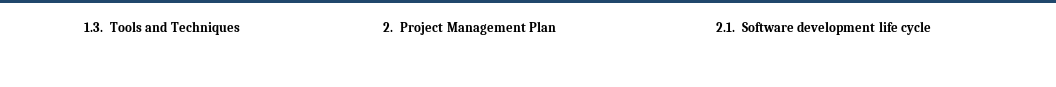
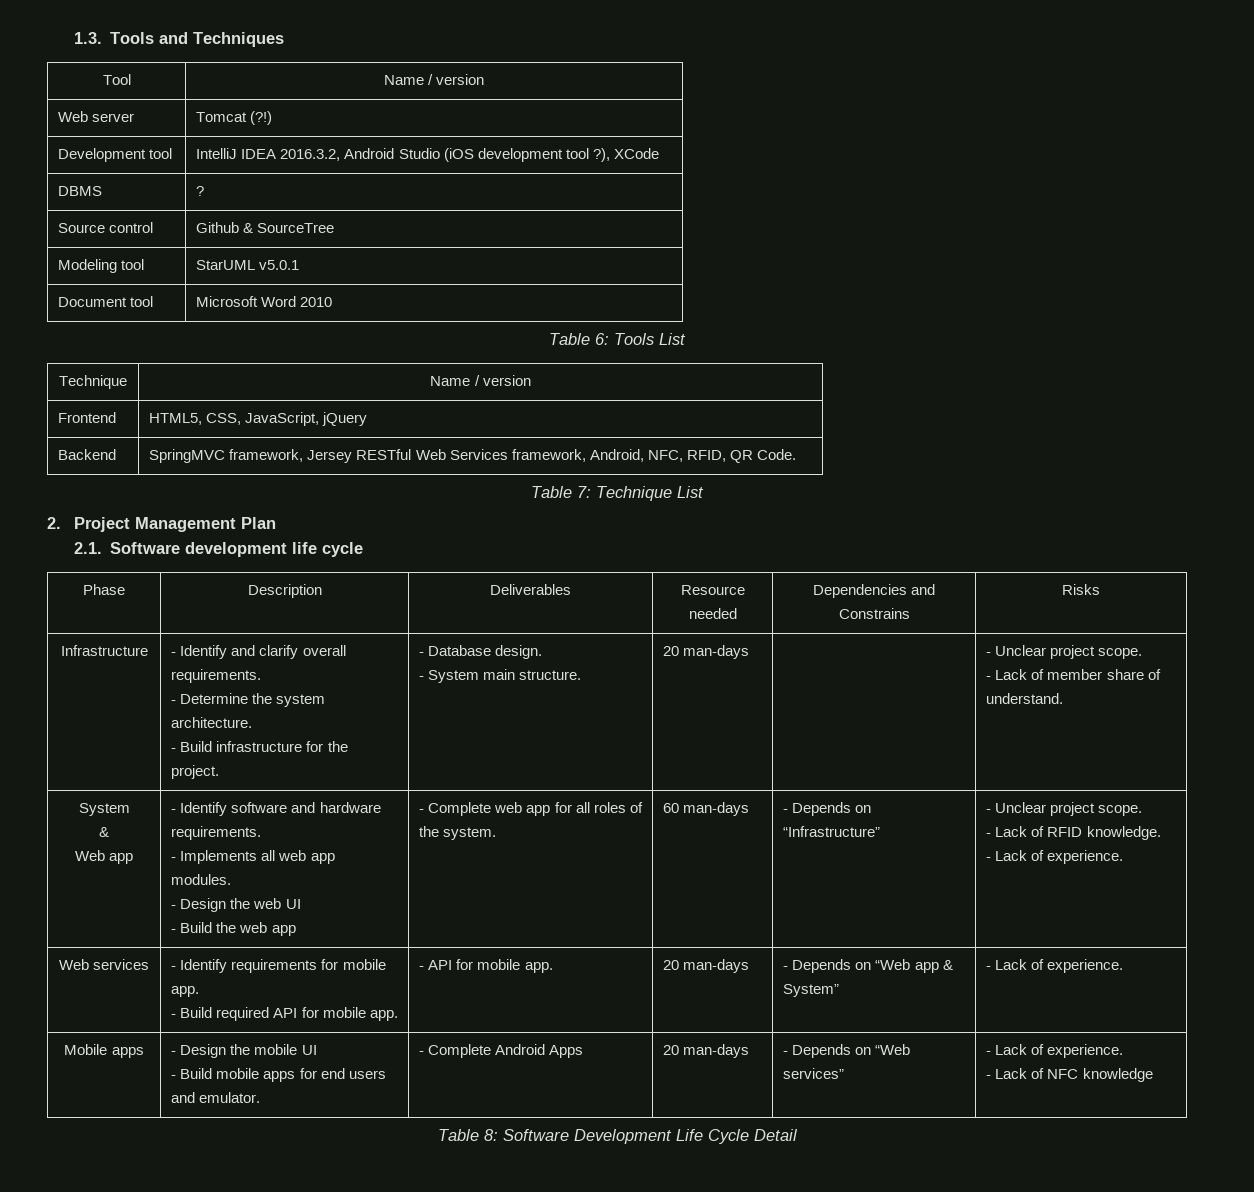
+ Tool | Name / version
+ Web server | Tomcat (?!)
+ Development tool | IntelliJ IDEA 2016.3.2, Android Studio (iOS development tool ?), XCode
+ DBMS | ?
+ Source control | Github & SourceTree
+ Modeling tool | StarUML v5.0.1
+ Document tool | Microsoft Word 2010
+ Table 6: Tools List
+ Technique | Name / version
+ Frontend | HTML5, CSS, JavaScript, jQuery
+ Backend | SpringMVC framework, Jersey RESTful Web Services framework, Android, NFC, RFID, QR Code.
+ Table 7: Technique List
+ Phase | Description | Deliverables | Resource needed | Dependencies and Constrains | Risks
+ Infrastructure | - Identify and clarify overall requirements.
+ - Determine the system architecture.
+ - Build infrastructure for the project. | - Database design.
+ - System main structure. | 20 man-days | | - Unclear project scope.
+ - Lack of member share of understand.
+ System
+ &
+ Web app | - Identify software and hardware requirements.
+ - Implements all web app modules.
+ - Design the web UI
+ - Build the web app | - Complete web app for all roles of the system. | 60 man-days | - Depends on “Infrastructure” | - Unclear project scope.
+ - Lack of RFID knowledge.
+ - Lack of experience.
+ Web services | - Identify requirements for mobile app.
+ - Build required API for mobile app. | - API for mobile app. | 20 man-days | - Depends on “Web app & System” | - Lack of experience.
+ Mobile apps | - Design the mobile UI
+ - Build mobile apps for end users and emulator. | - Complete Android Apps | 20 man-days | - Depends on “Web services” | - Lack of experience.
+ - Lack of NFC knowledge
+ Table 8: Software Development Life Cycle Detail

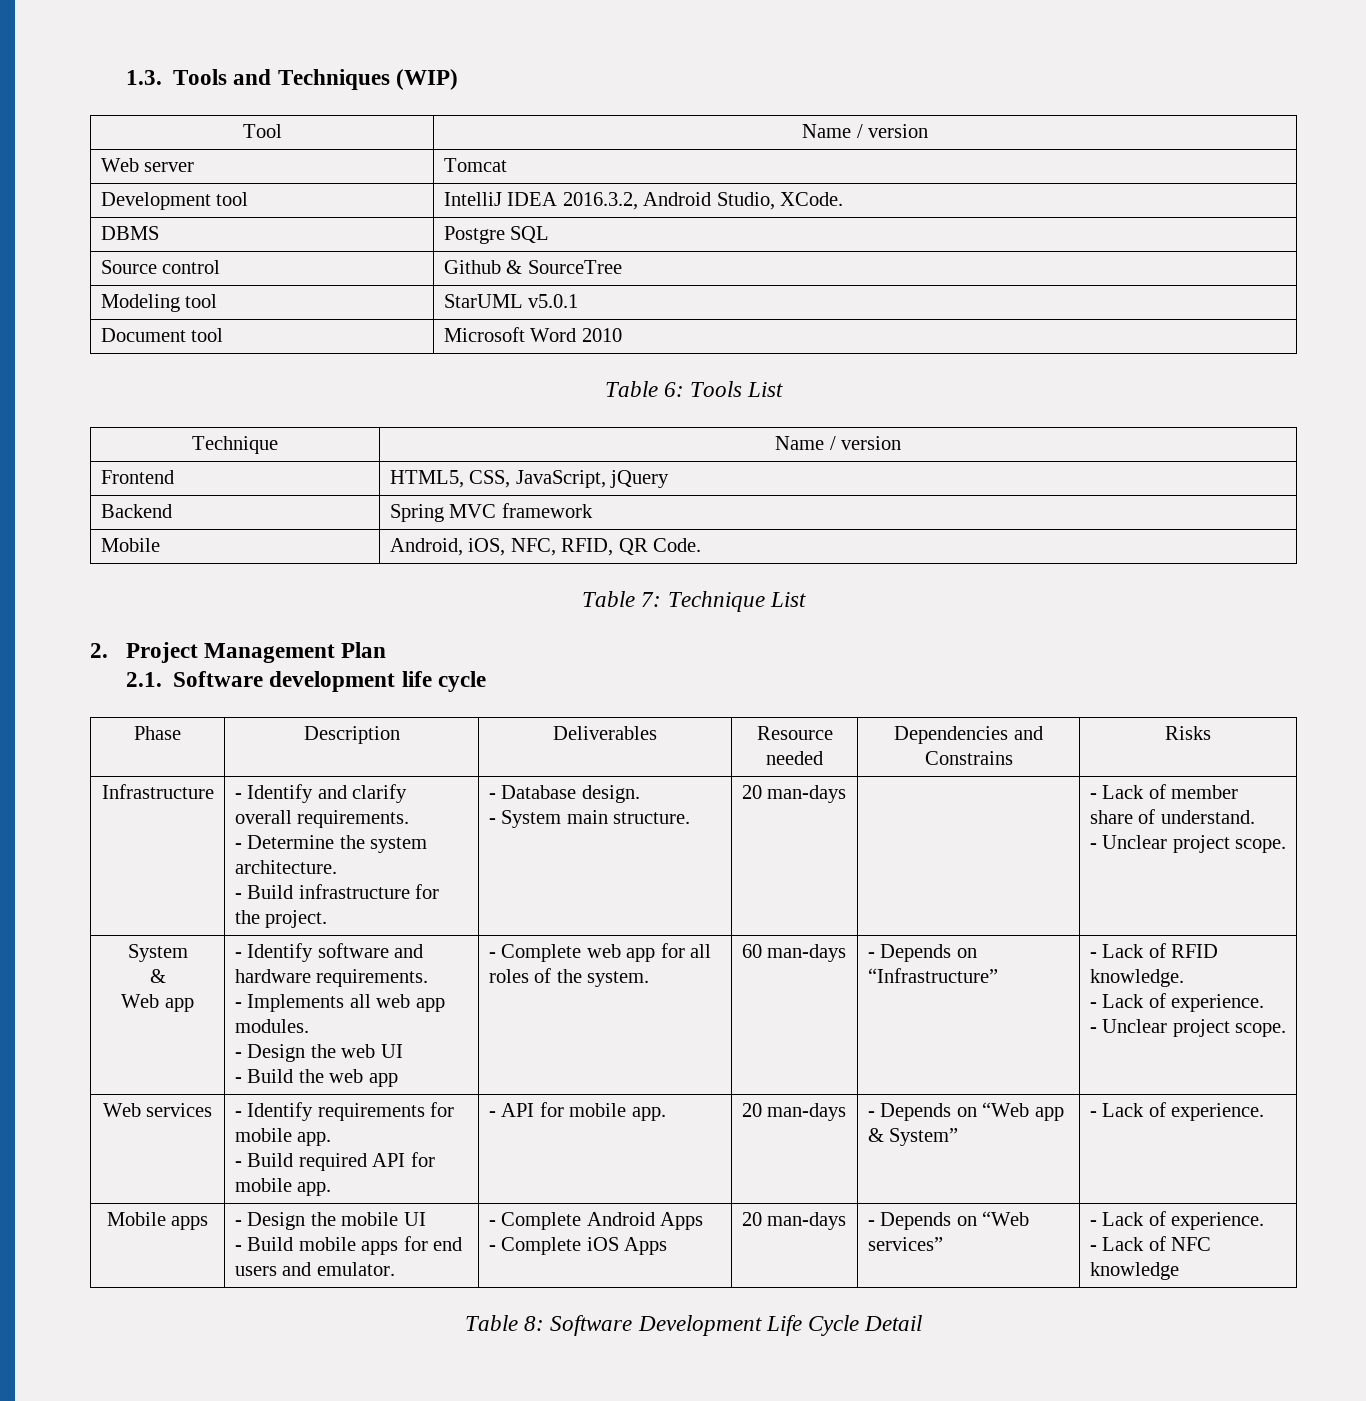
- 1.3. Tools and Techniques
+ 1.3. Tools and Techniques (WIP)
- Web server | Tomcat (?!)
+ Web server | Tomcat
- Development tool | IntelliJ IDEA 2016.3.2, Android Studio (iOS development tool ?), XCode
+ Development tool | IntelliJ IDEA 2016.3.2, Android Studio, XCode.
- DBMS | ?
+ DBMS | Postgre SQL
- Backend | SpringMVC framework, Jersey RESTful Web Services framework, Android, NFC, RFID, QR Code.
+ Backend | Spring MVC framework
+ Mobile | Android, iOS, NFC, RFID, QR Code.
  Infrastructure | - Identify and clarify overall requirements.
  - Determine the system architecture.
  - Build infrastructure for the project. | - Database design.
- - System main structure. | 20 man-days | | - Unclear project scope.
- - Lack of member share of understand.
+ - System main structure. | 20 man-days | | - Lack of member share of understand.
+ - Unclear project scope.
- - Depends on “Infrastructure” | - Unclear project scope.
- - Lack of RFID knowledge.
+ - Depends on “Infrastructure” | - Lack of RFID knowledge.
  - Lack of experience.
+ - Unclear project scope.
  Mobile apps | - Design the mobile UI
- - Build mobile apps for end users and emulator. | - Complete Android Apps | 20 man-days | - Depends on “Web services” | - Lack of experience.
+ - Build mobile apps for end users and emulator. | - Complete Android Apps
+ - Complete iOS Apps | 20 man-days | - Depends on “Web services” | - Lack of experience.

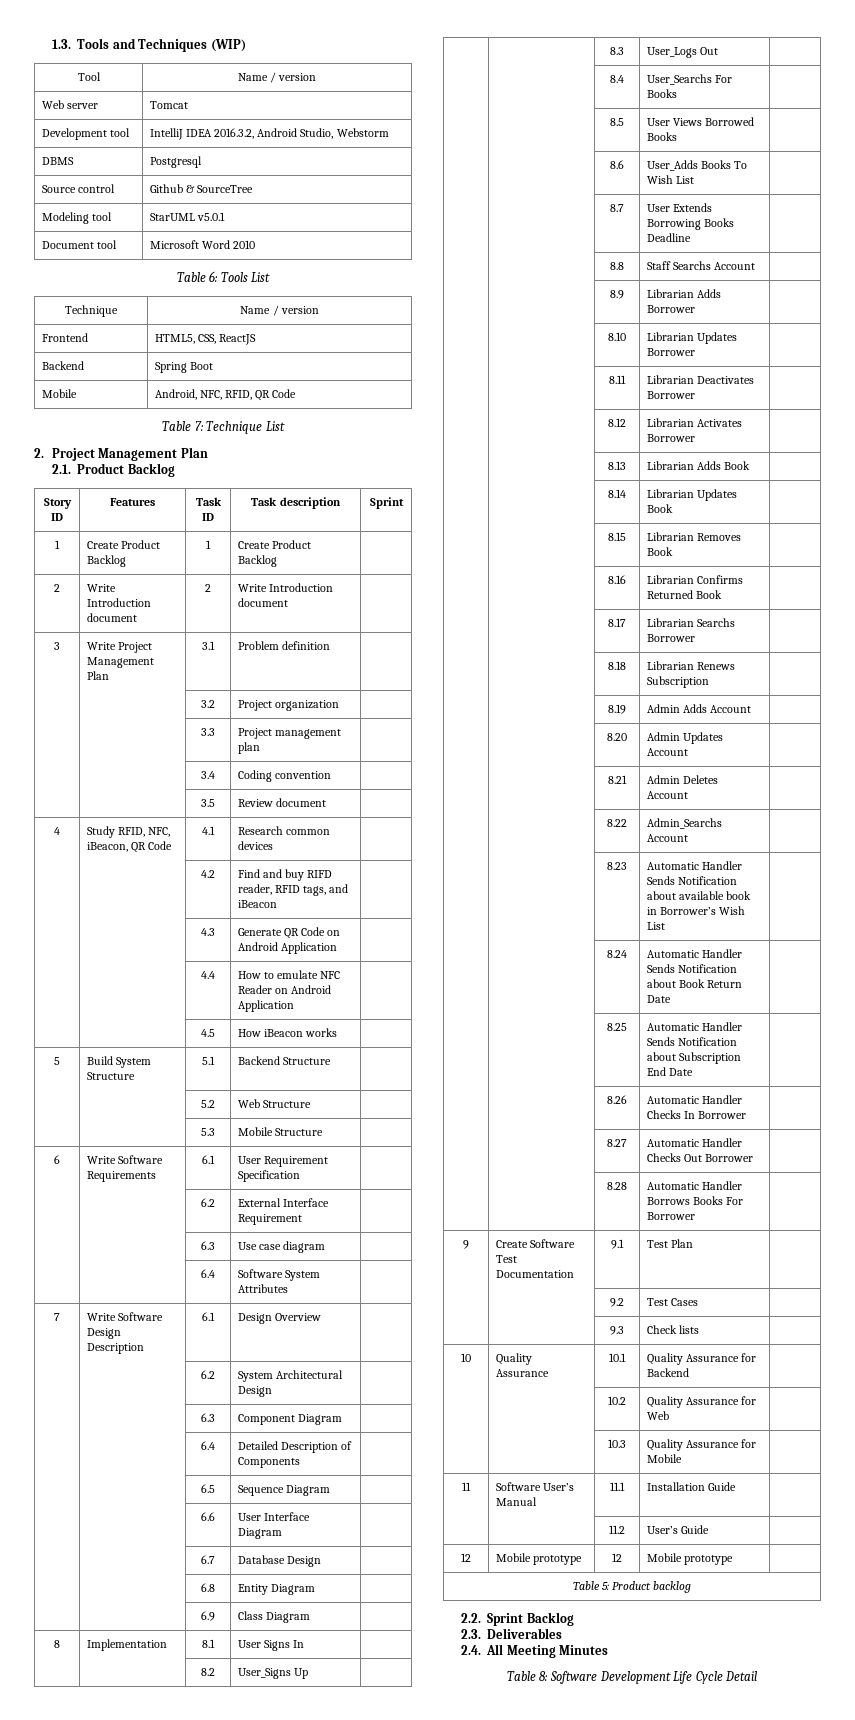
- Development tool | IntelliJ IDEA 2016.3.2, Android Studio, XCode.
+ Development tool | IntelliJ IDEA 2016.3.2, Android Studio, Webstorm
- DBMS | Postgre SQL
+ DBMS | Postgresql
- Frontend | HTML5, CSS, JavaScript, jQuery
+ Frontend | HTML5, CSS, ReactJS
- Backend | Spring MVC framework
+ Backend | Spring Boot
- Mobile | Android, iOS, NFC, RFID, QR Code.
+ Mobile | Android, NFC, RFID, QR Code
- 2.1. Software development life cycle
- Phase | Description | Deliverables | Resource needed | Dependencies and Constrains | Risks
- Infrastructure | - Identify and clarify overall requirements.
- - Determine the system architecture.
- - Build infrastructure for the project. | - Database design.
- - System main structure. | 20 man-days | | - Lack of member share of understand.
- - Unclear project scope.
- System
- &
- Web app | - Identify software and hardware requirements.
- - Implements all web app modules.
- - Design the web UI
- - Build the web app | - Complete web app for all roles of the system. | 60 man-days | - Depends on “Infrastructure” | - Lack of RFID knowledge.
- - Lack of experience.
- - Unclear project scope.
- Web services | - Identify requirements for mobile app.
- - Build required API for mobile app. | - API for mobile app. | 20 man-days | - Depends on “Web app & System” | - Lack of experience.
- Mobile apps | - Design the mobile UI
- - Build mobile apps for end users and emulator. | - Complete Android Apps
- - Complete iOS Apps | 20 man-days | - Depends on “Web services” | - Lack of experience.
- - Lack of NFC knowledge
+ 2.1. Product Backlog
+ Story ID | Features | Task ID | Task description | Sprint
+ 1 | Create Product Backlog | 1 | Create Product Backlog |
+ 2 | Write Introduction document | 2 | Write Introduction document |
+ 3 | Write Project Management Plan | 3.1 | Problem definition |
+ | | 3.2 | Project organization |
+ | | 3.3 | Project management plan |
+ | | 3.4 | Coding convention |
+ | | 3.5 | Review document |
+ 4 | Study RFID, NFC, iBeacon, QR Code | 4.1 | Research common devices |
+ | | 4.2 | Find and buy RIFD reader, RFID tags, and iBeacon |
+ | | 4.3 | Generate QR Code on Android Application |
+ | | 4.4 | How to emulate NFC Reader on Android Application |
+ | | 4.5 | How iBeacon works |
+ 5 | Build System Structure | 5.1 | Backend Structure |
+ | | 5.2 | Web Structure |
+ | | 5.3 | Mobile Structure |
+ 6 | Write Software Requirements | 6.1 | User Requirement Specification |
+ | | 6.2 | External Interface Requirement |
+ | | 6.3 | Use case diagram |
+ | | 6.4 | Software System Attributes |
+ 7 | Write Software Design Description | 6.1 | Design Overview |
+ | | 6.2 | System Architectural Design |
+ | | 6.3 | Component Diagram |
+ | | 6.4 | Detailed Description of Components |
+ | | 6.5 | Sequence Diagram |
+ | | 6.6 | User Interface Diagram |
+ | | 6.7 | Database Design |
+ | | 6.8 | Entity Diagram |
+ | | 6.9 | Class Diagram |
+ 8 | Implementation | 8.1 | User Signs In |
+ | | 8.2 | User_Signs Up |
+ | | 8.3 | User_Logs Out |
+ | | 8.4 | User_Searchs For Books |
+ | | 8.5 | User Views Borrowed Books |
+ | | 8.6 | User_Adds Books To Wish List |
+ | | 8.7 | User Extends Borrowing Books Deadline |
+ | | 8.8 | Staff Searchs Account |
+ | | 8.9 | Librarian Adds Borrower |
+ | | 8.10 | Librarian Updates Borrower |
+ | | 8.11 | Librarian Deactivates Borrower |
+ | | 8.12 | Librarian Activates Borrower |
+ | | 8.13 | Librarian Adds Book |
+ | | 8.14 | Librarian Updates Book |
+ | | 8.15 | Librarian Removes Book |
+ | | 8.16 | Librarian Confirms Returned Book |
+ | | 8.17 | Librarian Searchs Borrower |
+ | | 8.18 | Librarian Renews Subscription |
+ | | 8.19 | Admin Adds Account |
+ | | 8.20 | Admin Updates Account |
+ | | 8.21 | Admin Deletes Account |
+ | | 8.22 | Admin_Searchs Account |
+ | | 8.23 | Automatic Handler Sends Notification about available book in Borrower’s Wish List |
+ | | 8.24 | Automatic Handler Sends Notification about Book Return Date |
+ | | 8.25 | Automatic Handler Sends Notification about Subscription End Date |
+ | | 8.26 | Automatic Handler Checks In Borrower |
+ | | 8.27 | Automatic Handler Checks Out Borrower |
+ | | 8.28 | Automatic Handler Borrows Books For Borrower |
+ 9 | Create Software Test Documentation | 9.1 | Test Plan |
+ | | 9.2 | Test Cases |
+ | | 9.3 | Check lists |
+ 10 | Quality Assurance | 10.1 | Quality Assurance for Backend |
+ | | 10.2 | Quality Assurance for Web |
+ | | 10.3 | Quality Assurance for Mobile |
+ 11 | Software User’s Manual | 11.1 | Installation Guide |
+ | | 11.2 | User’s Guide |
+ 12 | Mobile prototype | 12 | Mobile prototype |
+ Table 5: Product backlog
+ 2.2. Sprint Backlog
+ 2.3. Deliverables
+ 2.4. All Meeting Minutes

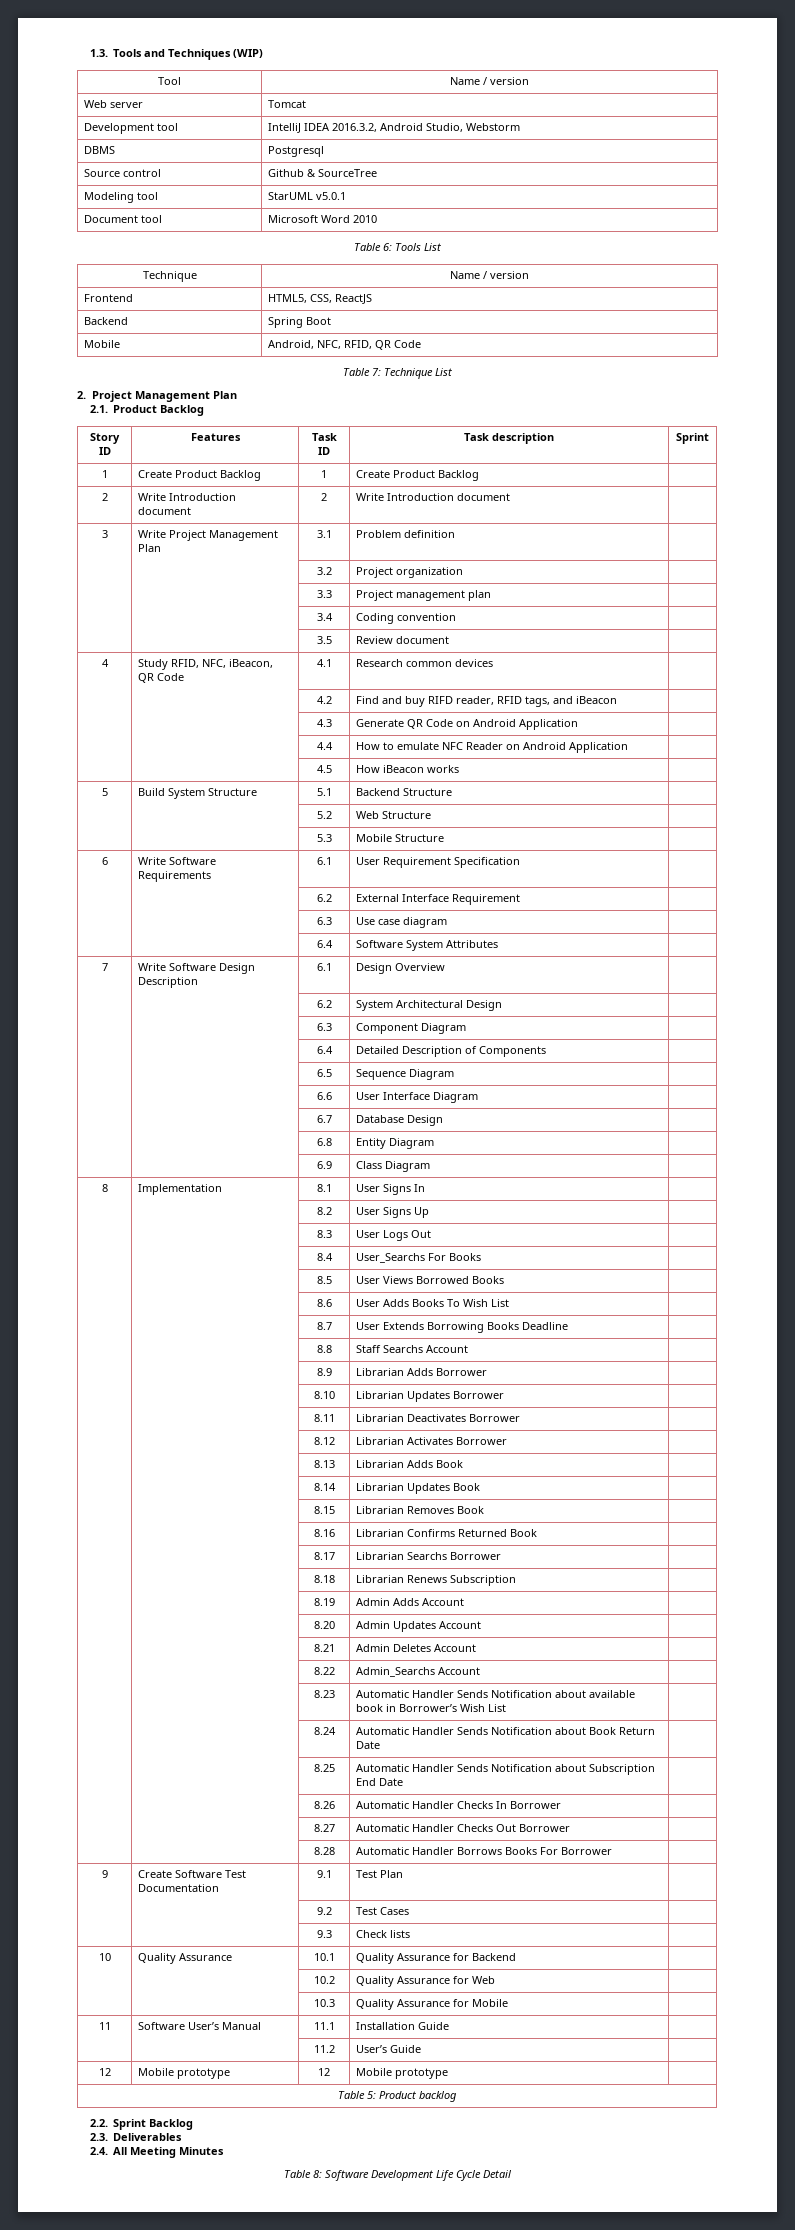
- | | 8.2 | User_Signs Up |
+ | | 8.2 | User Signs Up |
- | | 8.3 | User_Logs Out |
+ | | 8.3 | User Logs Out |
- | | 8.6 | User_Adds Books To Wish List |
+ | | 8.6 | User Adds Books To Wish List |

